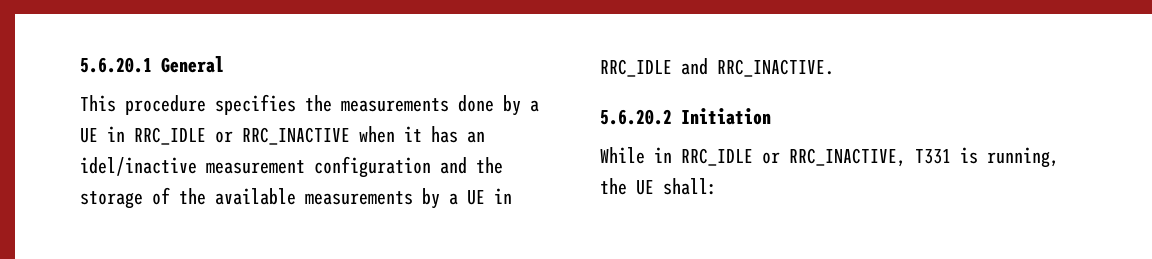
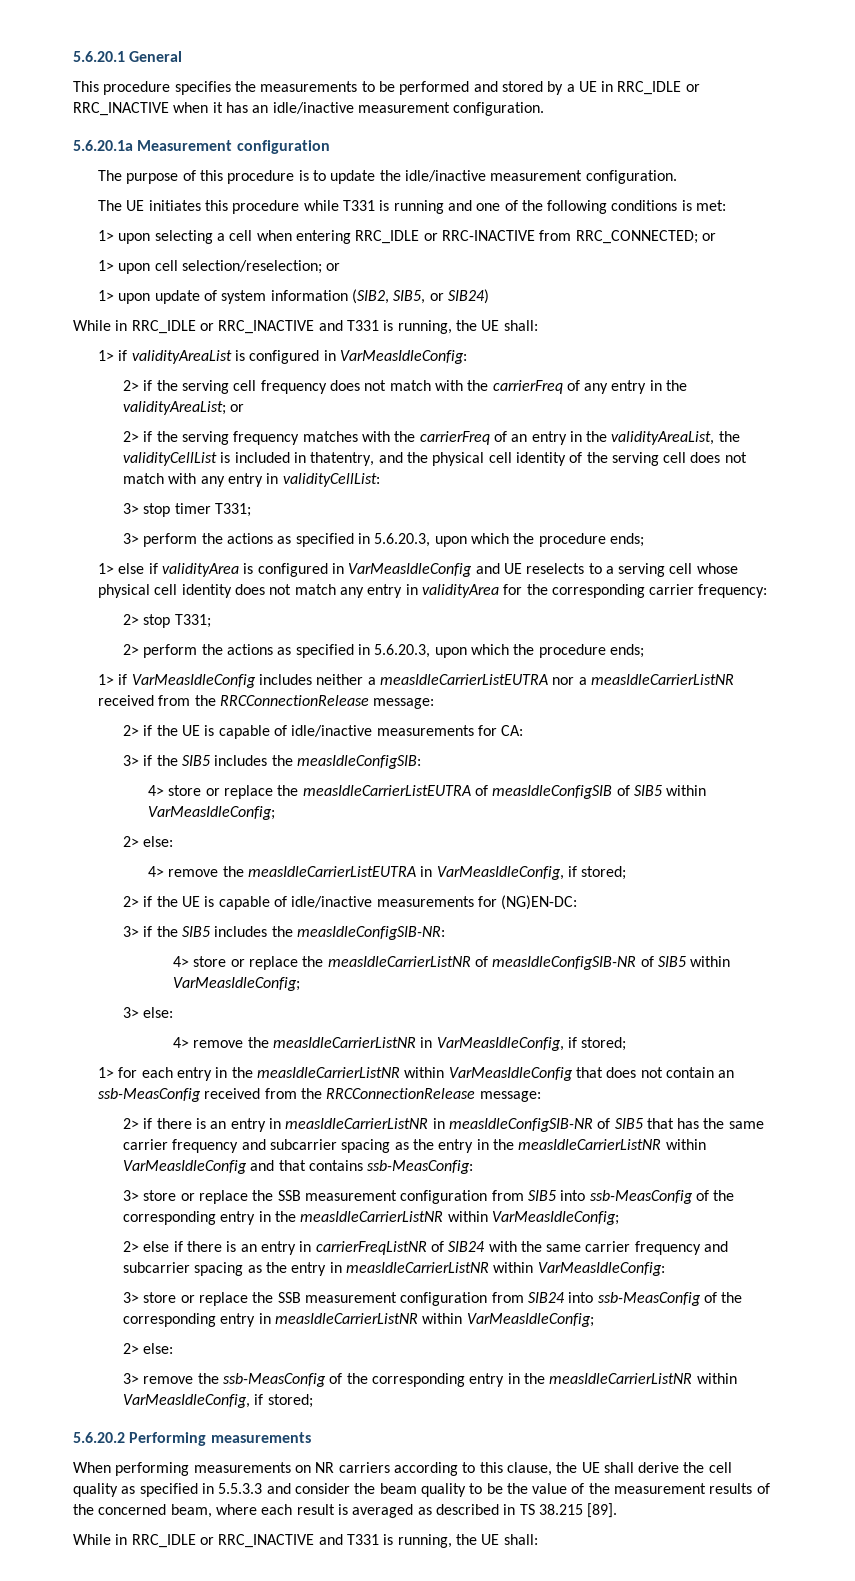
- This procedure specifies the measurements done by a UE in RRC_IDLE or RRC_INACTIVE when it has an idel/inactive measurement configuration and the storage of the available measurements by a UE in RRC_IDLE and RRC_INACTIVE.
- 5.6.20.2 Initiation
- While in RRC_IDLE or RRC_INACTIVE, T331 is running, the UE shall:
+ This procedure specifies the measurements to be performed and stored by a UE in RRC_IDLE or RRC_INACTIVE when it has an idle/inactive measurement configuration.
+ 5.6.20.1a Measurement configuration
+ The purpose of this procedure is to update the idle/inactive measurement configuration.
+ The UE initiates this procedure while T331 is running and one of the following conditions is met:
+ 1> upon selecting a cell when entering RRC_IDLE or RRC-INACTIVE from RRC_CONNECTED; or
+ 1> upon cell selection/reselection; or
+ 1> upon update of system information (SIB2, SIB5, or SIB24)
+ While in RRC_IDLE or RRC_INACTIVE and T331 is running, the UE shall:
+ 1> if validityAreaList is configured in VarMeasIdleConfig:
+ 2> if the serving cell frequency does not match with the carrierFreq of any entry in the validityAreaList; or
+ 2> if the serving frequency matches with the carrierFreq of an entry in the validityAreaList, the validityCellList is included in thatentry, and the physical cell identity of the serving cell does not match with any entry in validityCellList:
+ 3> stop timer T331;
+ 3> perform the actions as specified in 5.6.20.3, upon which the procedure ends;
+ 1> else if validityArea is configured in VarMeasIdleConfig and UE reselects to a serving cell whose physical cell identity does not match any entry in validityArea for the corresponding carrier frequency:
+ 2> stop T331;
+ 2> perform the actions as specified in 5.6.20.3, upon which the procedure ends;
+ 1> if VarMeasIdleConfig includes neither a measIdleCarrierListEUTRA nor a measIdleCarrierListNR received from the RRCConnectionRelease message:
+ 2> if the UE is capable of idle/inactive measurements for CA:
+ 3> if the SIB5 includes the measIdleConfigSIB:
+ 4> store or replace the measIdleCarrierListEUTRA of measIdleConfigSIB of SIB5 within VarMeasIdleConfig;
+ 2> else:
+ 4> remove the measIdleCarrierListEUTRA in VarMeasIdleConfig, if stored;
+ 2> if the UE is capable of idle/inactive measurements for (NG)EN-DC:
+ 3> if the SIB5 includes the measIdleConfigSIB-NR:
+ 4> store or replace the measIdleCarrierListNR of measIdleConfigSIB-NR of SIB5 within VarMeasIdleConfig;
+ 3> else:
+ 4> remove the measIdleCarrierListNR in VarMeasIdleConfig, if stored;
+ 1> for each entry in the measIdleCarrierListNR within VarMeasIdleConfig that does not contain an ssb-MeasConfig received from the RRCConnectionRelease message:
+ 2> if there is an entry in measIdleCarrierListNR in measIdleConfigSIB-NR of SIB5 that has the same carrier frequency and subcarrier spacing as the entry in the measIdleCarrierListNR within VarMeasIdleConfig and that contains ssb-MeasConfig:
+ 3> store or replace the SSB measurement configuration from SIB5 into ssb-MeasConfig of the corresponding entry in the measIdleCarrierListNR within VarMeasIdleConfig;
+ 2> else if there is an entry in carrierFreqListNR of SIB24 with the same carrier frequency and subcarrier spacing as the entry in measIdleCarrierListNR within VarMeasIdleConfig:
+ 3> store or replace the SSB measurement configuration from SIB24 into ssb-MeasConfig of the corresponding entry in measIdleCarrierListNR within VarMeasIdleConfig;
+ 2> else:
+ 3> remove the ssb-MeasConfig of the corresponding entry in the measIdleCarrierListNR within VarMeasIdleConfig, if stored;
+ 5.6.20.2 Performing measurements
+ When performing measurements on NR carriers according to this clause, the UE shall derive the cell quality as specified in 5.5.3.3 and consider the beam quality to be the value of the measurement results of the concerned beam, where each result is averaged as described in TS 38.215 [89].
+ While in RRC_IDLE or RRC_INACTIVE and T331 is running, the UE shall:

